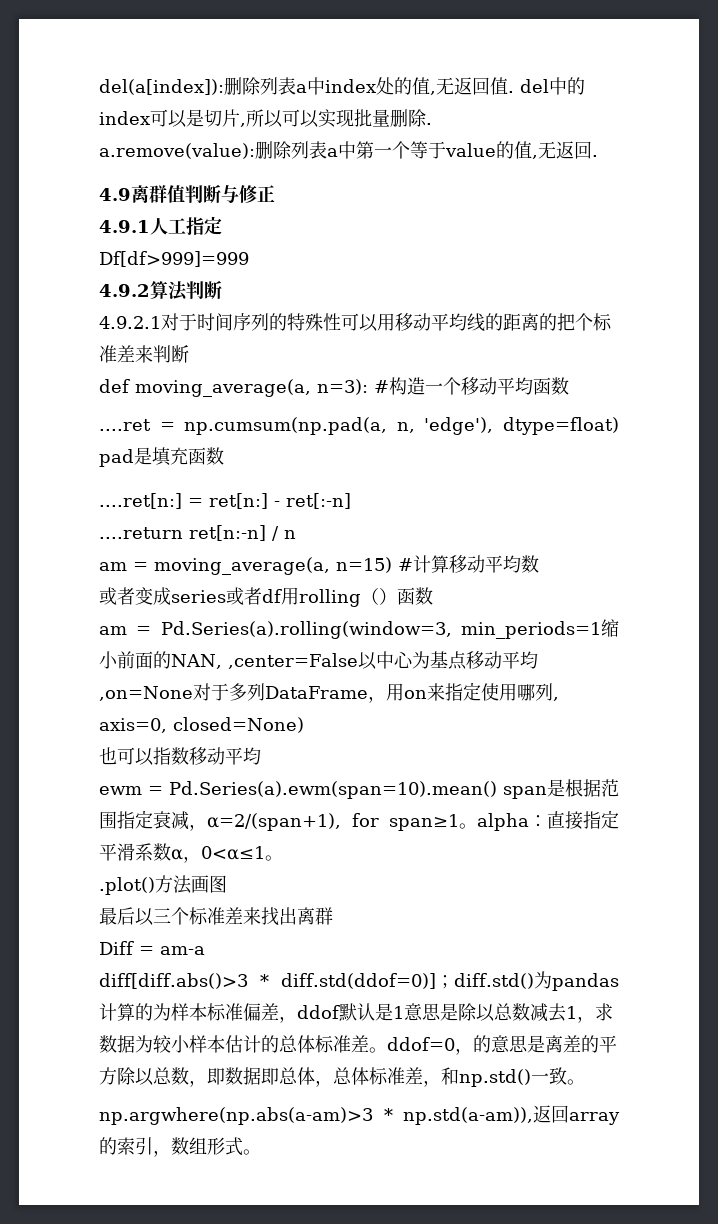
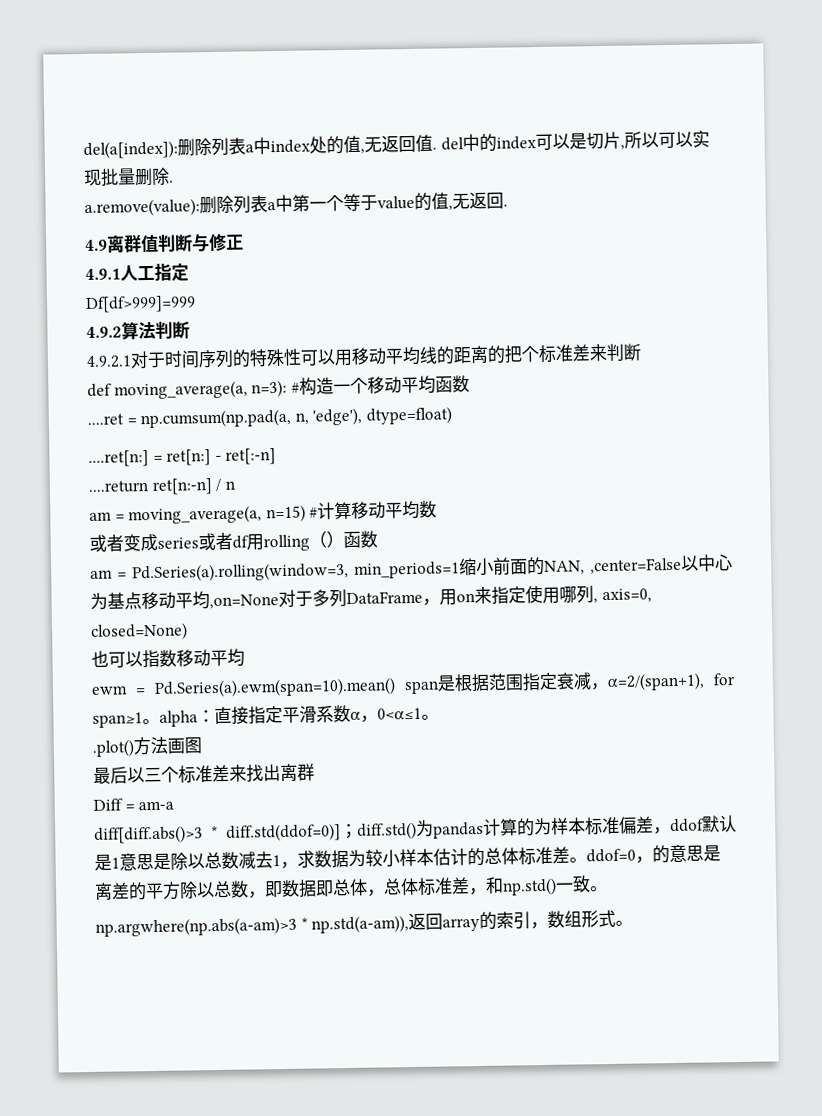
- ....ret = np.cumsum(np.pad(a, n, 'edge'), dtype=float) pad是填充函数
+ ....ret = np.cumsum(np.pad(a, n, 'edge'), dtype=float)

